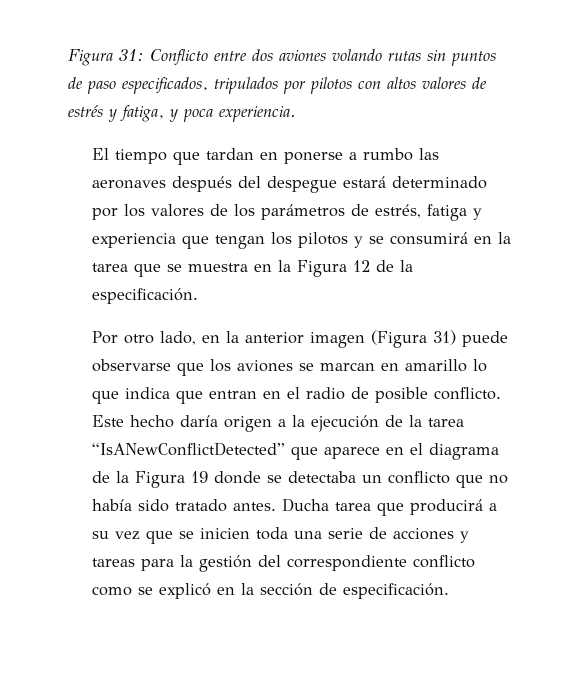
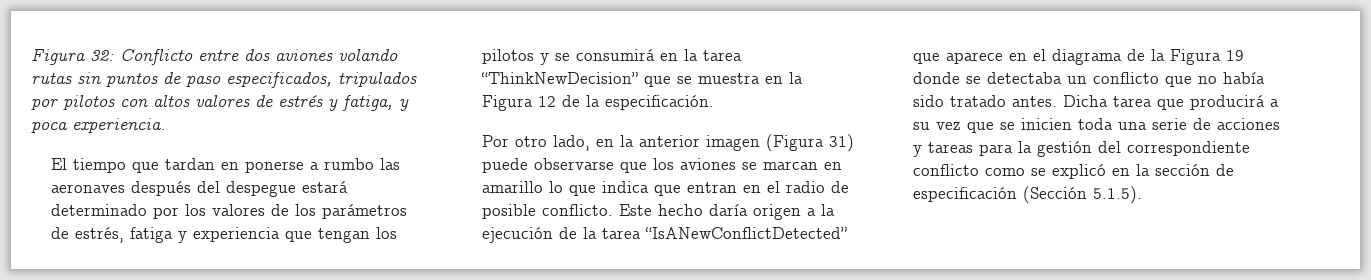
- Figura 31: Conflicto entre dos aviones volando rutas sin puntos de paso especificados, tripulados por pilotos con altos valores de estrés y fatiga, y poca experiencia.
+ Figura 32: Conflicto entre dos aviones volando rutas sin puntos de paso especificados, tripulados por pilotos con altos valores de estrés y fatiga, y poca experiencia.
- El tiempo que tardan en ponerse a rumbo las aeronaves después del despegue estará determinado por los valores de los parámetros de estrés, fatiga y experiencia que tengan los pilotos y se consumirá en la tarea que se muestra en la Figura 12 de la especificación.
+ El tiempo que tardan en ponerse a rumbo las aeronaves después del despegue estará determinado por los valores de los parámetros de estrés, fatiga y experiencia que tengan los pilotos y se consumirá en la tarea “ThinkNewDecision” que se muestra en la Figura 12 de la especificación.
- Ducha tarea que producirá a su vez que se inicien toda una serie de acciones y tareas para la gestión del correspondiente conflicto como se explicó en la sección de especificación.
+ Dicha tarea que producirá a su vez que se inicien toda una serie de acciones y tareas para la gestión del correspondiente conflicto como se explicó en la sección de especificación (Sección 5.1.5).

